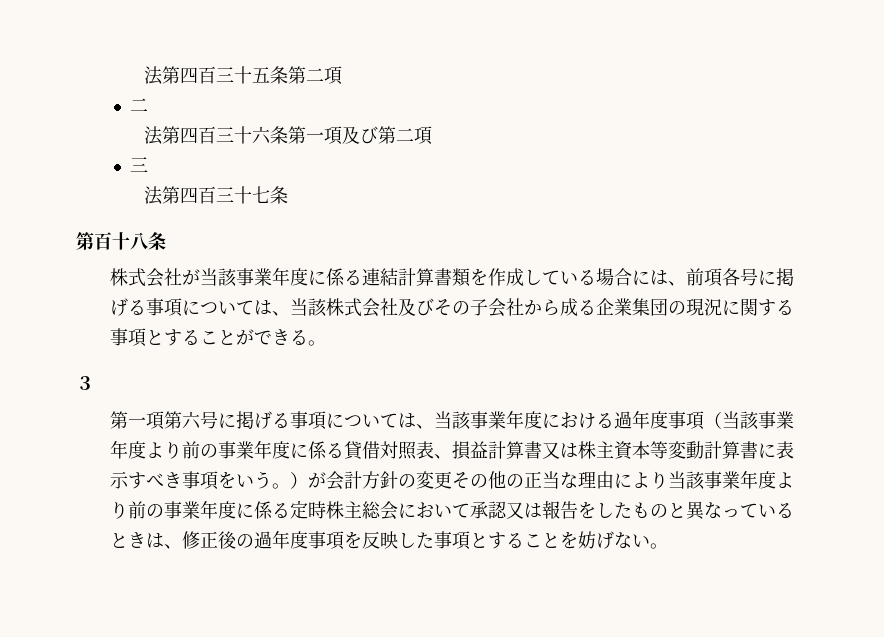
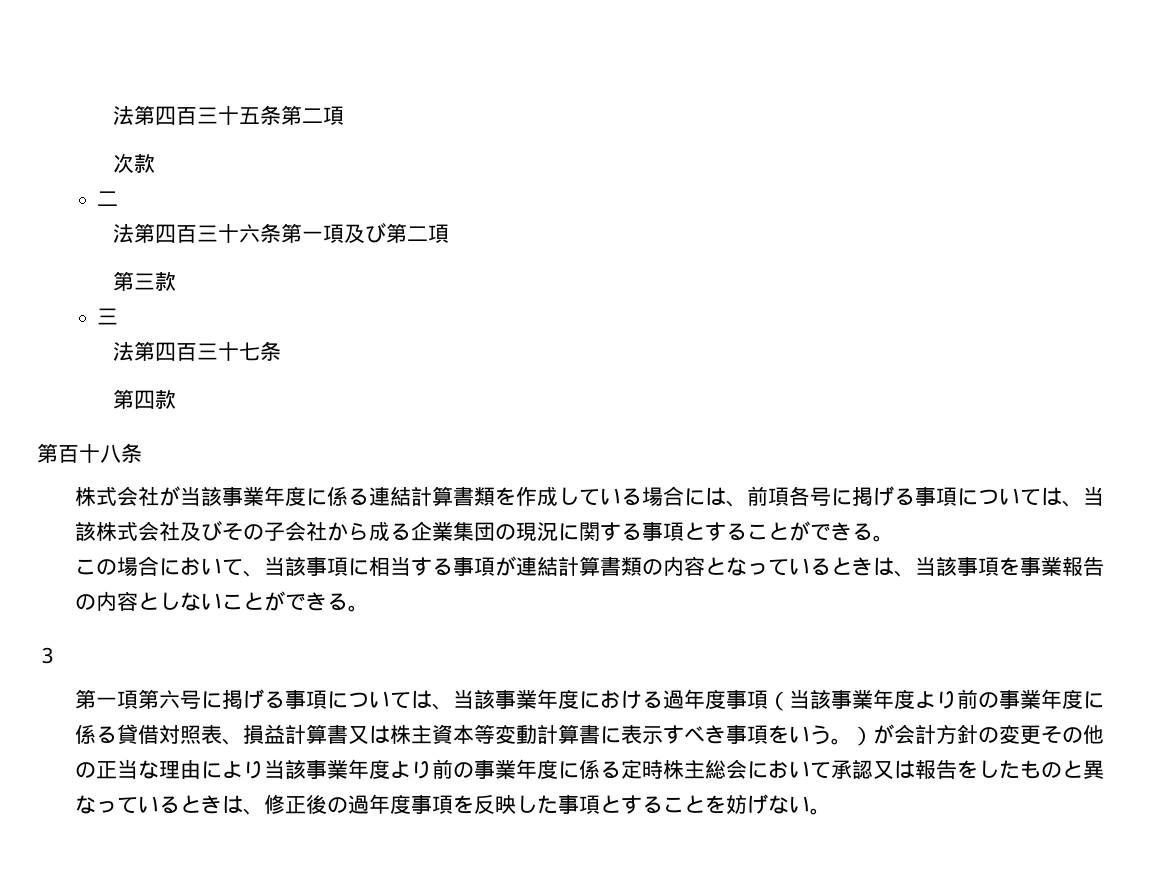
+ 次款
+ 第三款
+ 第四款
+ この場合において、当該事項に相当する事項が連結計算書類の内容となっているときは、当該事項を事業報告の内容としないことができる。

